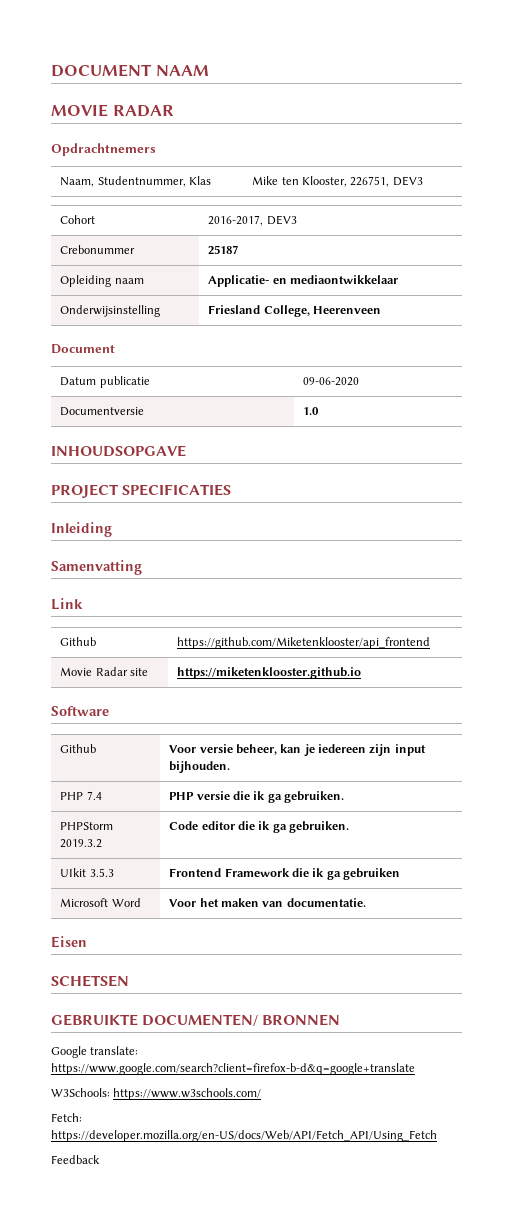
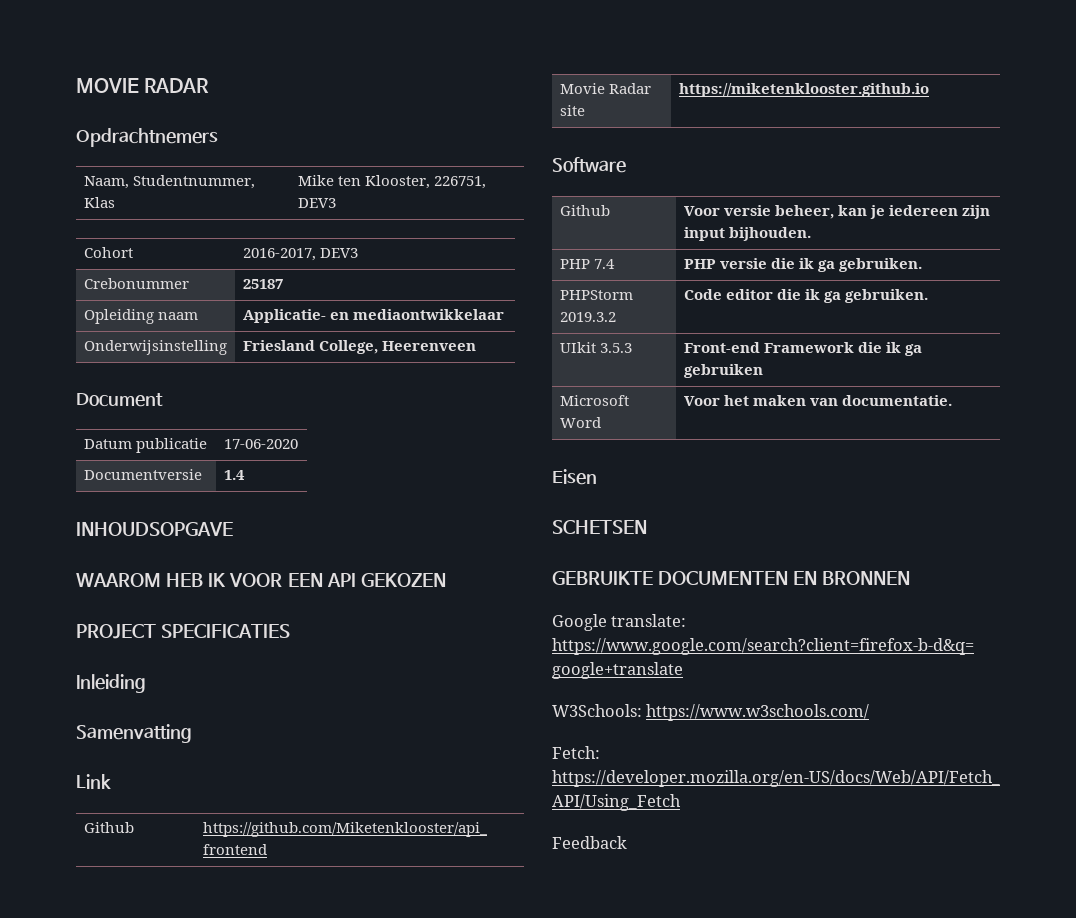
- DOCUMENT NAAM
- Datum publicatie | 09-06-2020
+ Datum publicatie | 17-06-2020
- Documentversie | 1.0
+ Documentversie | 1.4
+ WAAROM HEB IK VOOR EEN API GEKOZEN
- UIkit 3.5.3 | Frontend Framework die ik ga gebruiken
+ UIkit 3.5.3 | Front-end Framework die ik ga gebruiken
- GEBRUIKTE DOCUMENTEN/ BRONNEN
+ GEBRUIKTE DOCUMENTEN EN BRONNEN

